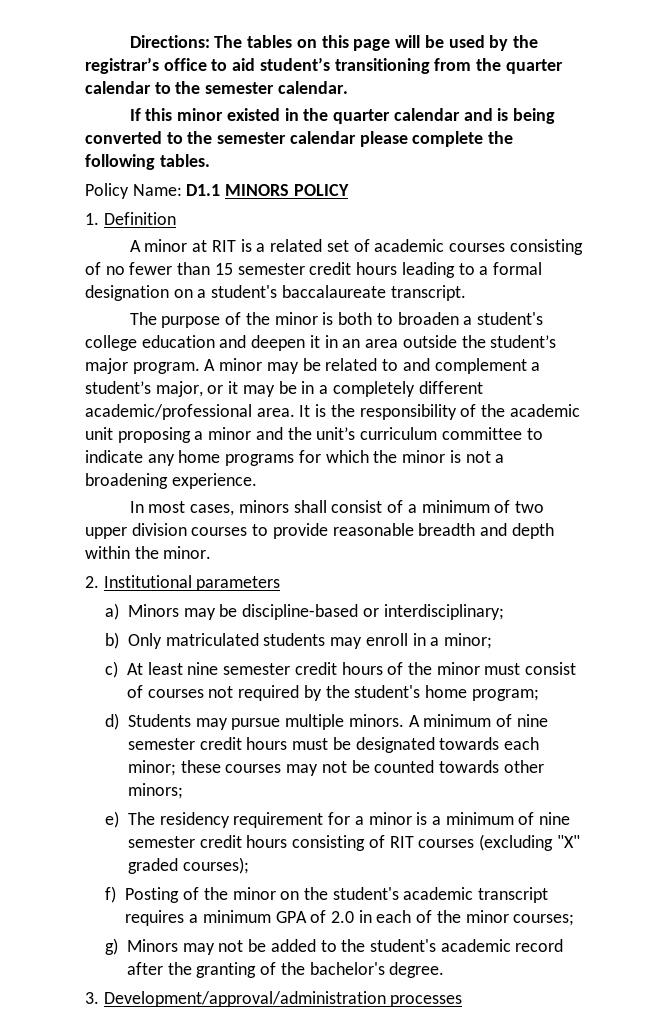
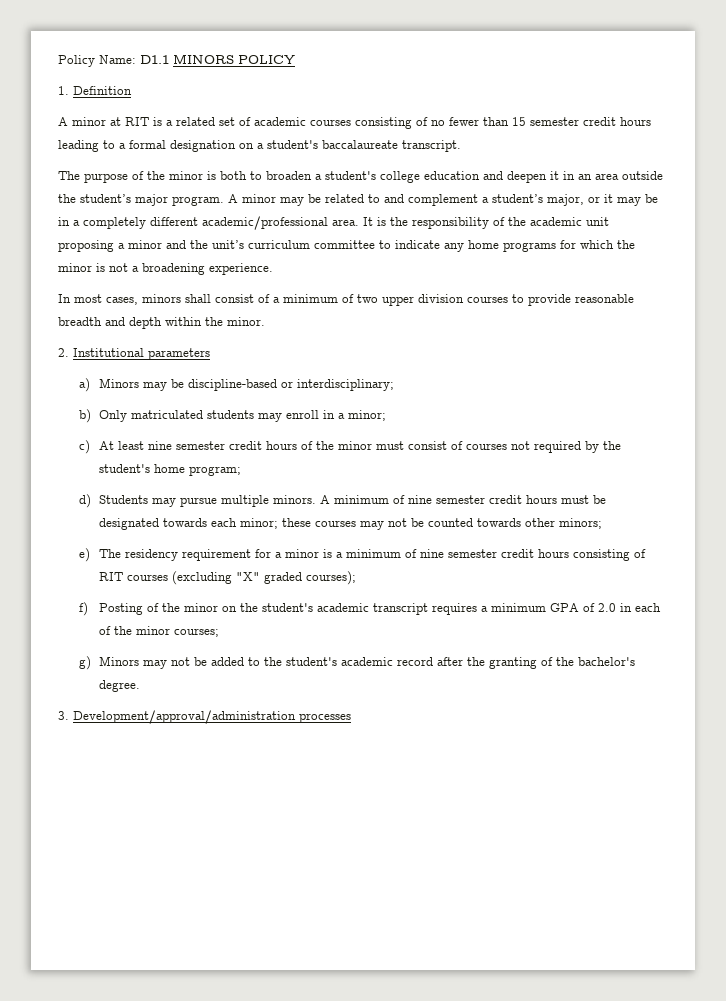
- Directions: The tables on this page will be used by the registrar’s office to aid student’s transitioning from the quarter calendar to the semester calendar.
- If this minor existed in the quarter calendar and is being converted to the semester calendar please complete the following tables.

